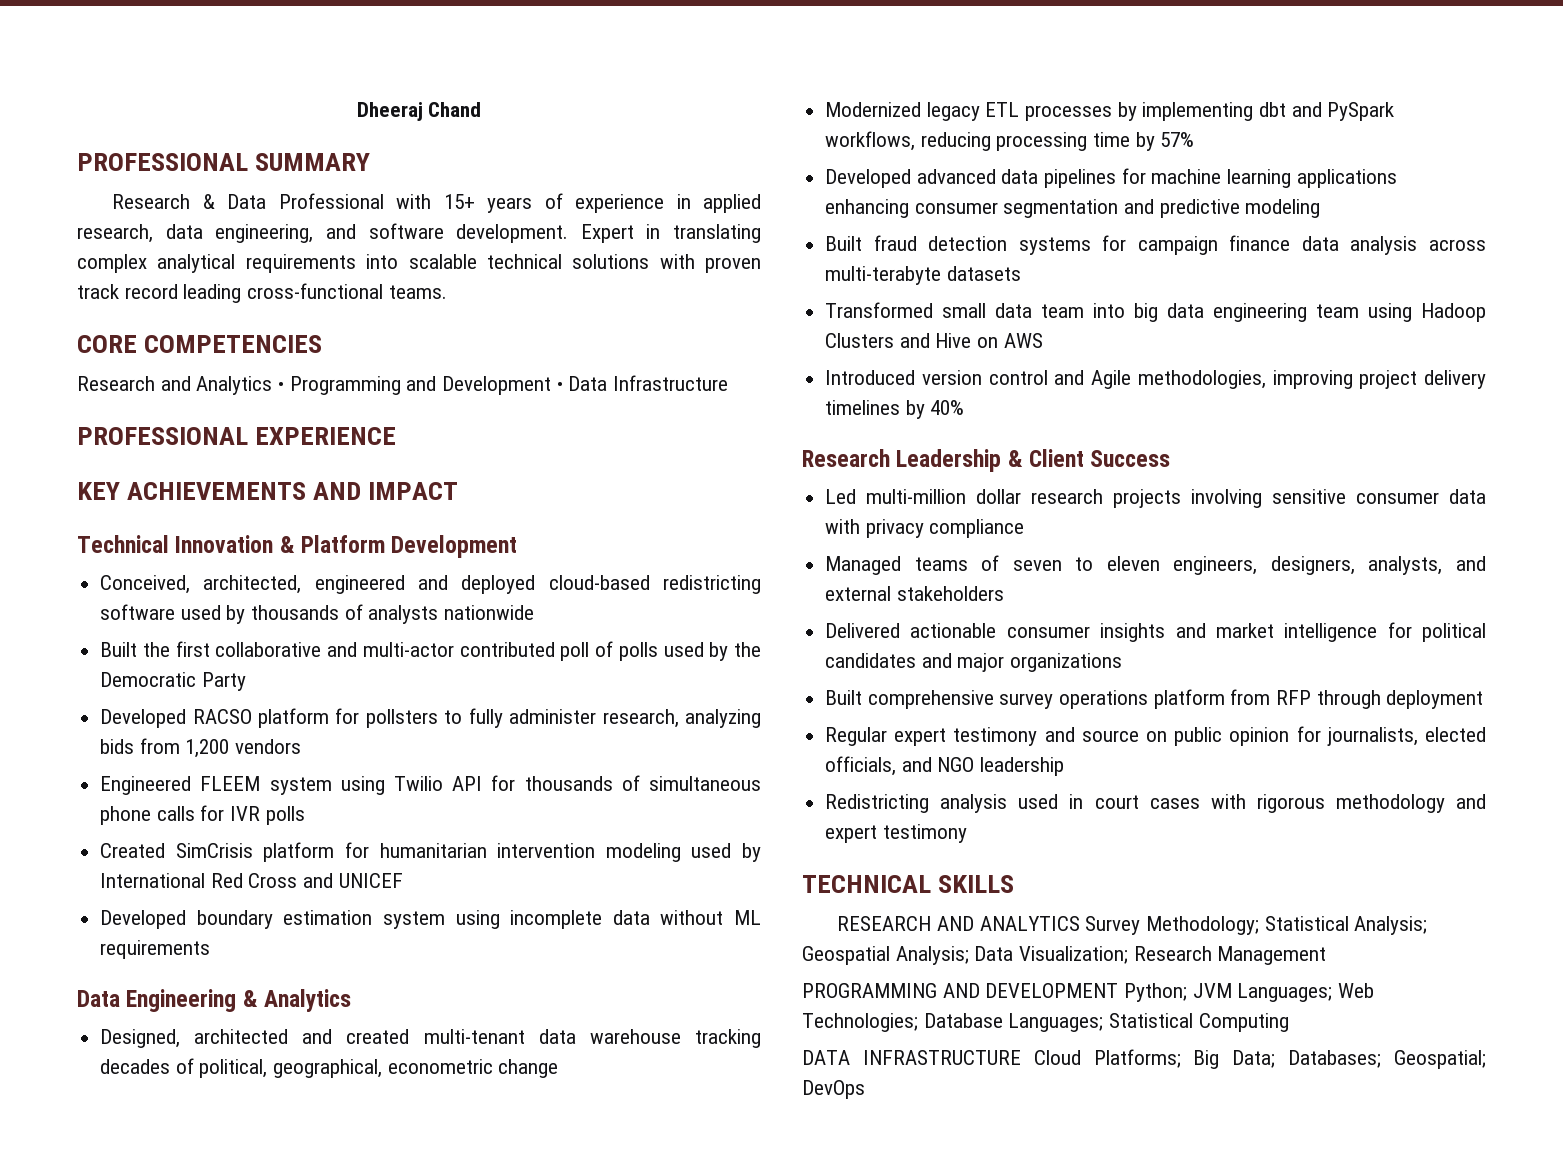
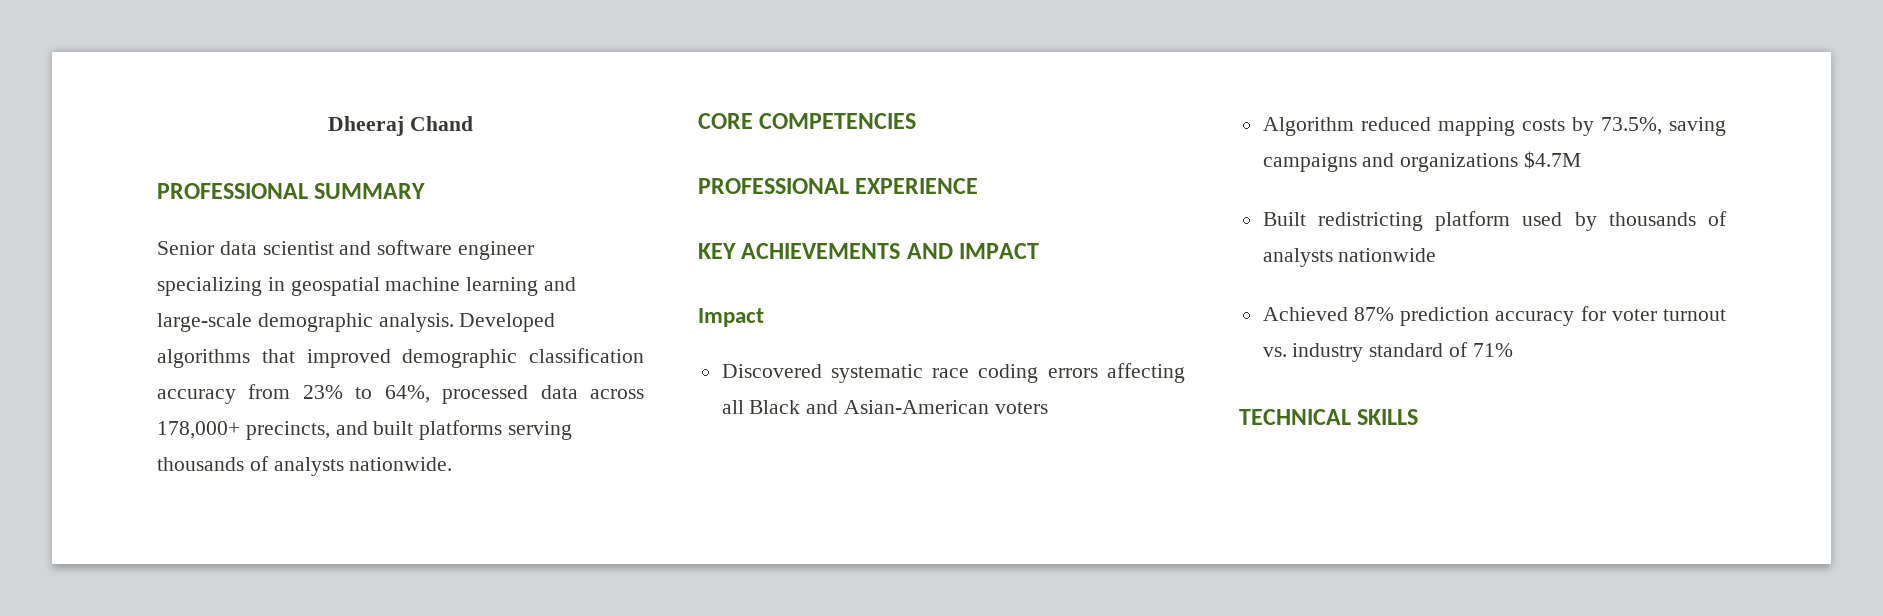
- Research & Data Professional with 15+ years of experience in applied research, data engineering, and software development. Expert in translating complex analytical requirements into scalable technical solutions with proven track record leading cross-functional teams.
+ Senior data scientist and software engineer specializing in geospatial machine learning and large-scale demographic analysis. Developed algorithms that improved demographic classification accuracy from 23% to 64%, processed data across 178,000+ precincts, and built platforms serving thousands of analysts nationwide.
  CORE COMPETENCIES
- Research and Analytics • Programming and Development • Data Infrastructure
- Technical Innovation & Platform Development
- Conceived, architected, engineered and deployed cloud-based redistricting software used by thousands of analysts nationwide
+ Impact
+ Discovered systematic race coding errors affecting all Black and Asian-American voters
+ Algorithm reduced mapping costs by 73.5%, saving campaigns and organizations $4.7M
+ Built redistricting platform used by thousands of analysts nationwide
- Built the first collaborative and multi-actor contributed poll of polls used by the Democratic Party
- Developed RACSO platform for pollsters to fully administer research, analyzing bids from 1,200 vendors
- Engineered FLEEM system using Twilio API for thousands of simultaneous phone calls for IVR polls
- Created SimCrisis platform for humanitarian intervention modeling used by International Red Cross and UNICEF
- Developed boundary estimation system using incomplete data without ML requirements
- Data Engineering & Analytics
- Designed, architected and created multi-tenant data warehouse tracking decades of political, geographical, econometric change
- Modernized legacy ETL processes by implementing dbt and PySpark workflows, reducing processing time by 57%
- Developed advanced data pipelines for machine learning applications enhancing consumer segmentation and predictive modeling
- Built fraud detection systems for campaign finance data analysis across multi-terabyte datasets
- Transformed small data team into big data engineering team using Hadoop Clusters and Hive on AWS
- Introduced version control and Agile methodologies, improving project delivery timelines by 40%
- Research Leadership & Client Success
- Led multi-million dollar research projects involving sensitive consumer data with privacy compliance
- Managed teams of seven to eleven engineers, designers, analysts, and external stakeholders
- Delivered actionable consumer insights and market intelligence for political candidates and major organizations
- Built comprehensive survey operations platform from RFP through deployment
- Regular expert testimony and source on public opinion for journalists, elected officials, and NGO leadership
- Redistricting analysis used in court cases with rigorous methodology and expert testimony
+ Achieved 87% prediction accuracy for voter turnout vs. industry standard of 71%
  TECHNICAL SKILLS
- RESEARCH AND ANALYTICS Survey Methodology; Statistical Analysis; Geospatial Analysis; Data Visualization; Research Management
- PROGRAMMING AND DEVELOPMENT Python; JVM Languages; Web Technologies; Database Languages; Statistical Computing
- DATA INFRASTRUCTURE Cloud Platforms; Big Data; Databases; Geospatial; DevOps

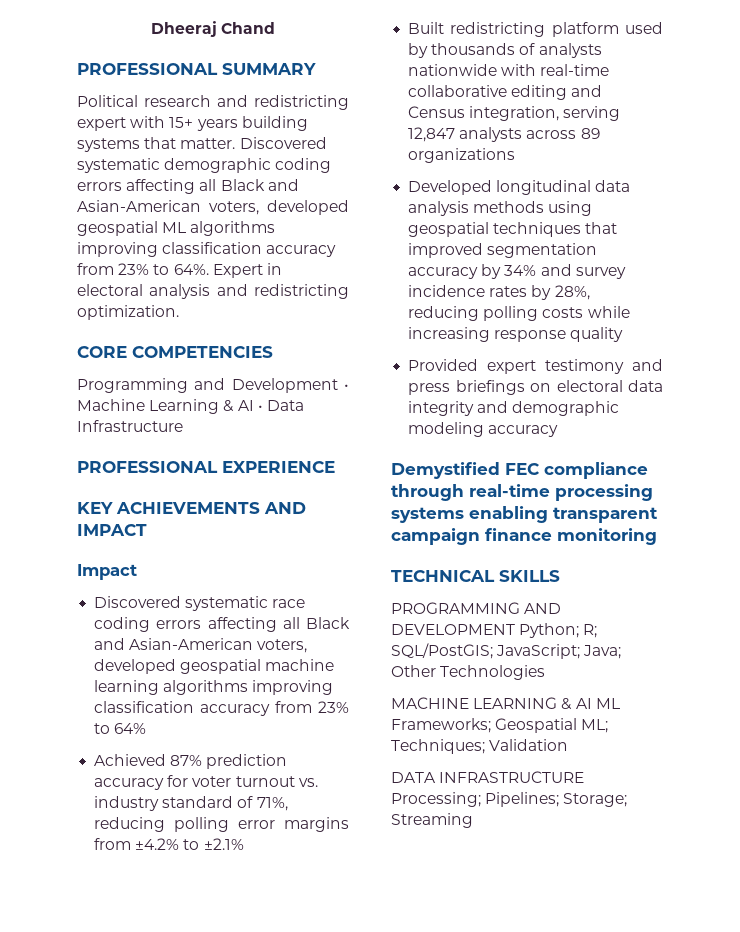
- Senior data scientist and software engineer specializing in geospatial machine learning and large-scale demographic analysis. Developed algorithms that improved demographic classification accuracy from 23% to 64%, processed data across 178,000+ precincts, and built platforms serving thousands of analysts nationwide.
+ Political research and redistricting expert with 15+ years building systems that matter. Discovered systematic demographic coding errors affecting all Black and Asian-American voters, developed geospatial ML algorithms improving classification accuracy from 23% to 64%. Expert in electoral analysis and redistricting optimization.
  CORE COMPETENCIES
+ Programming and Development • Machine Learning & AI • Data Infrastructure
- Discovered systematic race coding errors affecting all Black and Asian-American voters
- Algorithm reduced mapping costs by 73.5%, saving campaigns and organizations $4.7M
- Built redistricting platform used by thousands of analysts nationwide
+ Discovered systematic race coding errors affecting all Black and Asian-American voters, developed geospatial machine learning algorithms improving classification accuracy from 23% to 64%
- Achieved 87% prediction accuracy for voter turnout vs. industry standard of 71%
+ Achieved 87% prediction accuracy for voter turnout vs. industry standard of 71%, reducing polling error margins from ±4.2% to ±2.1%
+ Built redistricting platform used by thousands of analysts nationwide with real-time collaborative editing and Census integration, serving 12,847 analysts across 89 organizations
+ Developed longitudinal data analysis methods using geospatial techniques that improved segmentation accuracy by 34% and survey incidence rates by 28%, reducing polling costs while increasing response quality
+ Provided expert testimony and press briefings on electoral data integrity and demographic modeling accuracy
+ Demystified FEC compliance through real-time processing systems enabling transparent campaign finance monitoring
  TECHNICAL SKILLS
+ PROGRAMMING AND DEVELOPMENT Python; R; SQL/PostGIS; JavaScript; Java; Other Technologies
+ MACHINE LEARNING & AI ML Frameworks; Geospatial ML; Techniques; Validation
+ DATA INFRASTRUCTURE Processing; Pipelines; Storage; Streaming

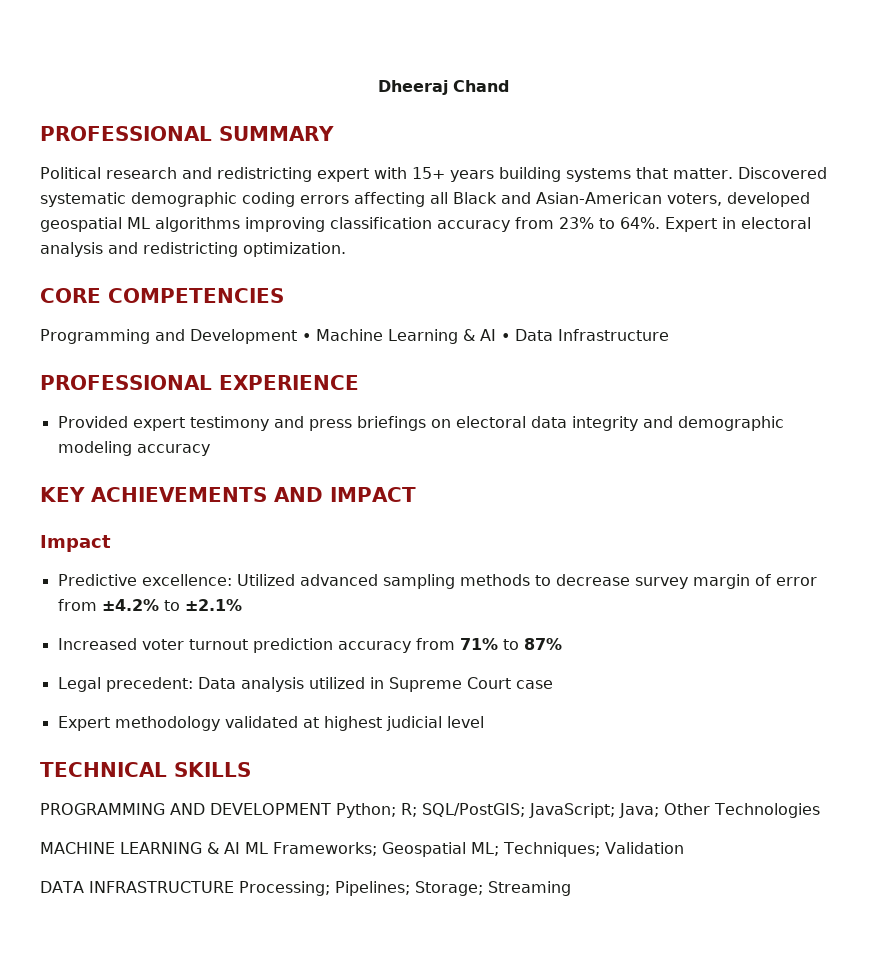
- KEY ACHIEVEMENTS AND IMPACT
- Impact
- Discovered systematic race coding errors affecting all Black and Asian-American voters, developed geospatial machine learning algorithms improving classification accuracy from 23% to 64%
- Achieved 87% prediction accuracy for voter turnout vs. industry standard of 71%, reducing polling error margins from ±4.2% to ±2.1%
- Built redistricting platform used by thousands of analysts nationwide with real-time collaborative editing and Census integration, serving 12,847 analysts across 89 organizations
- Developed longitudinal data analysis methods using geospatial techniques that improved segmentation accuracy by 34% and survey incidence rates by 28%, reducing polling costs while increasing response quality
- Demystified FEC compliance through real-time processing systems enabling transparent campaign finance monitoring
+ KEY ACHIEVEMENTS AND IMPACT
+ Impact
+ Predictive excellence: Utilized advanced sampling methods to decrease survey margin of error from ±4.2% to ±2.1%
+ Increased voter turnout prediction accuracy from 71% to 87%
+ Legal precedent: Data analysis utilized in Supreme Court case
+ Expert methodology validated at highest judicial level

